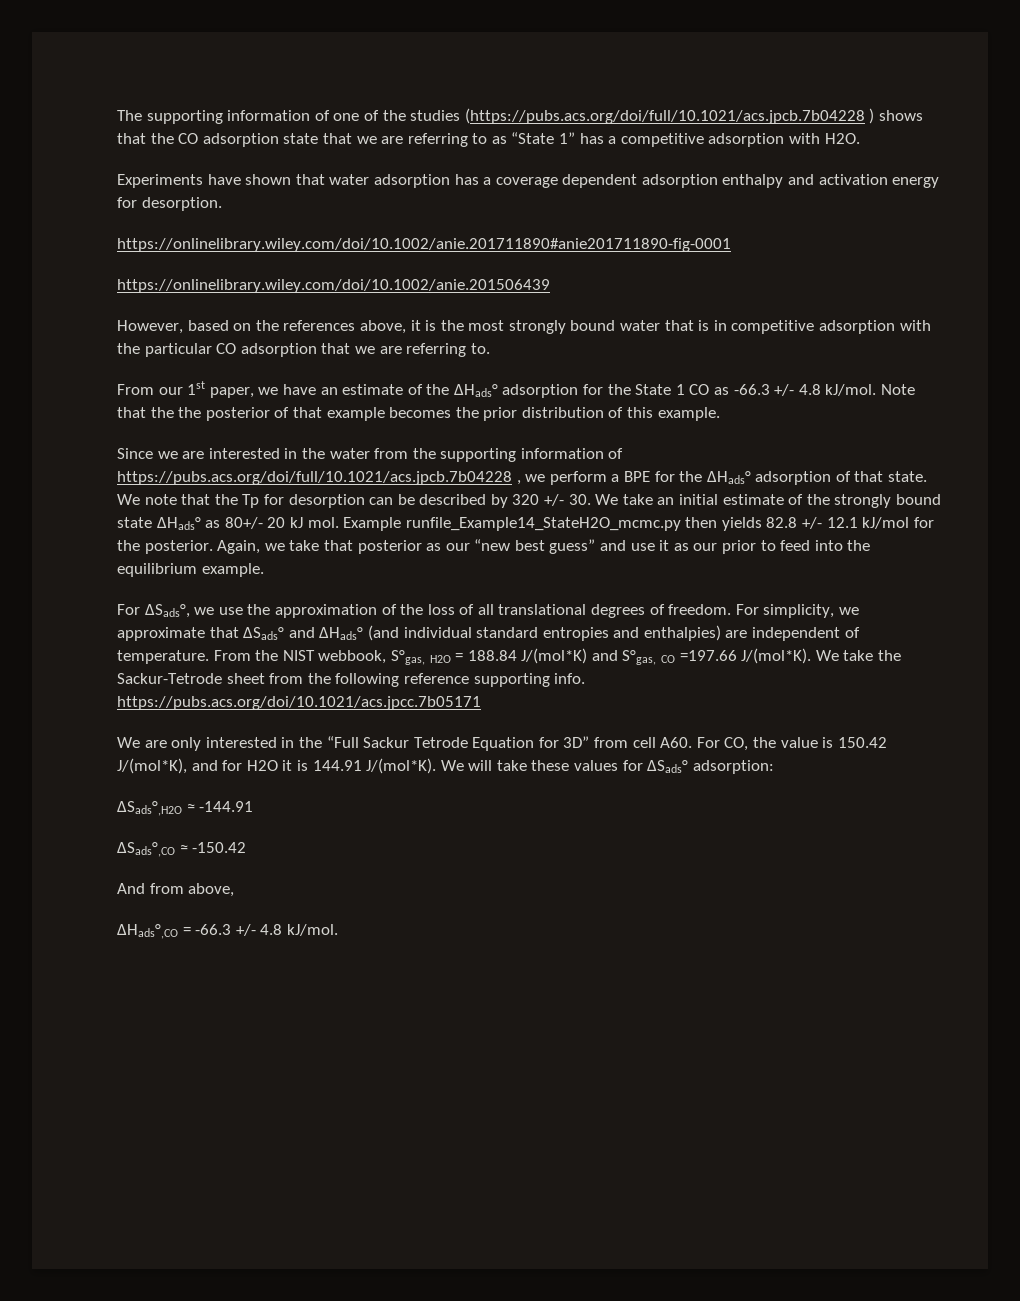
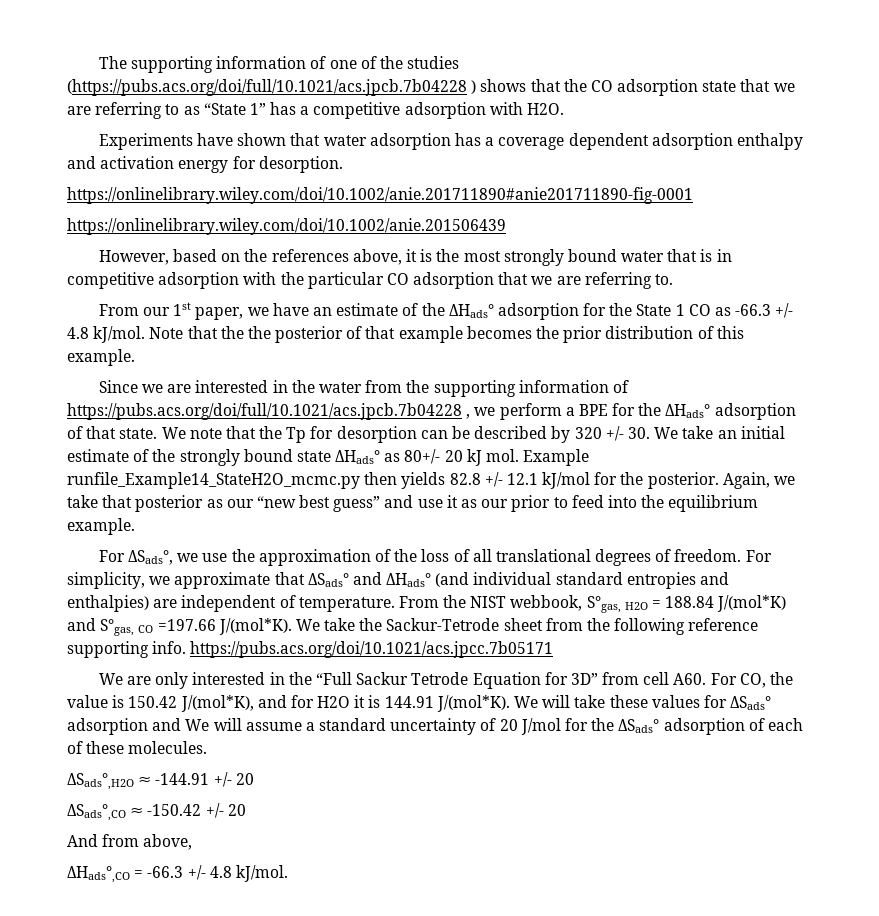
- We will take these values for ΔSads° adsorption:
+ We will take these values for ΔSads° adsorption and We will assume a standard uncertainty of 20 J/mol for the ΔSads° adsorption of each of these molecules.
- ΔSads°,H2O ≈ -144.91
+ ΔSads°,H2O ≈ -144.91 +/- 20
- ΔSads°,CO ≈ -150.42
+ ΔSads°,CO ≈ -150.42 +/- 20

